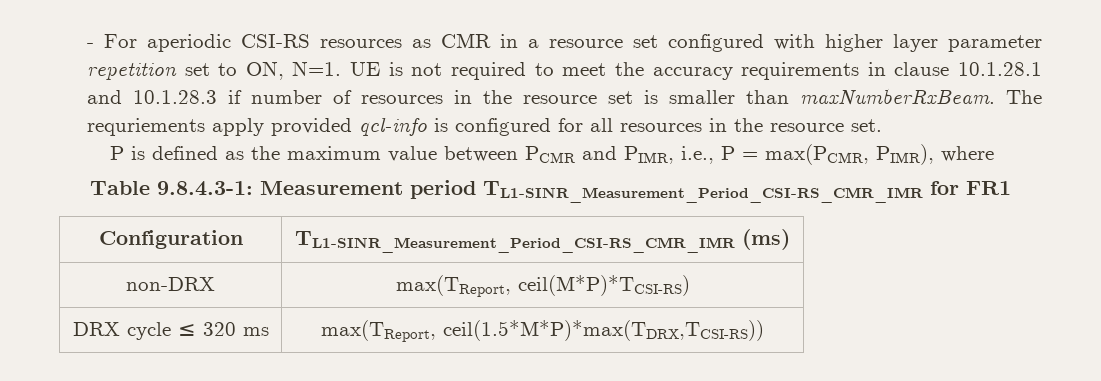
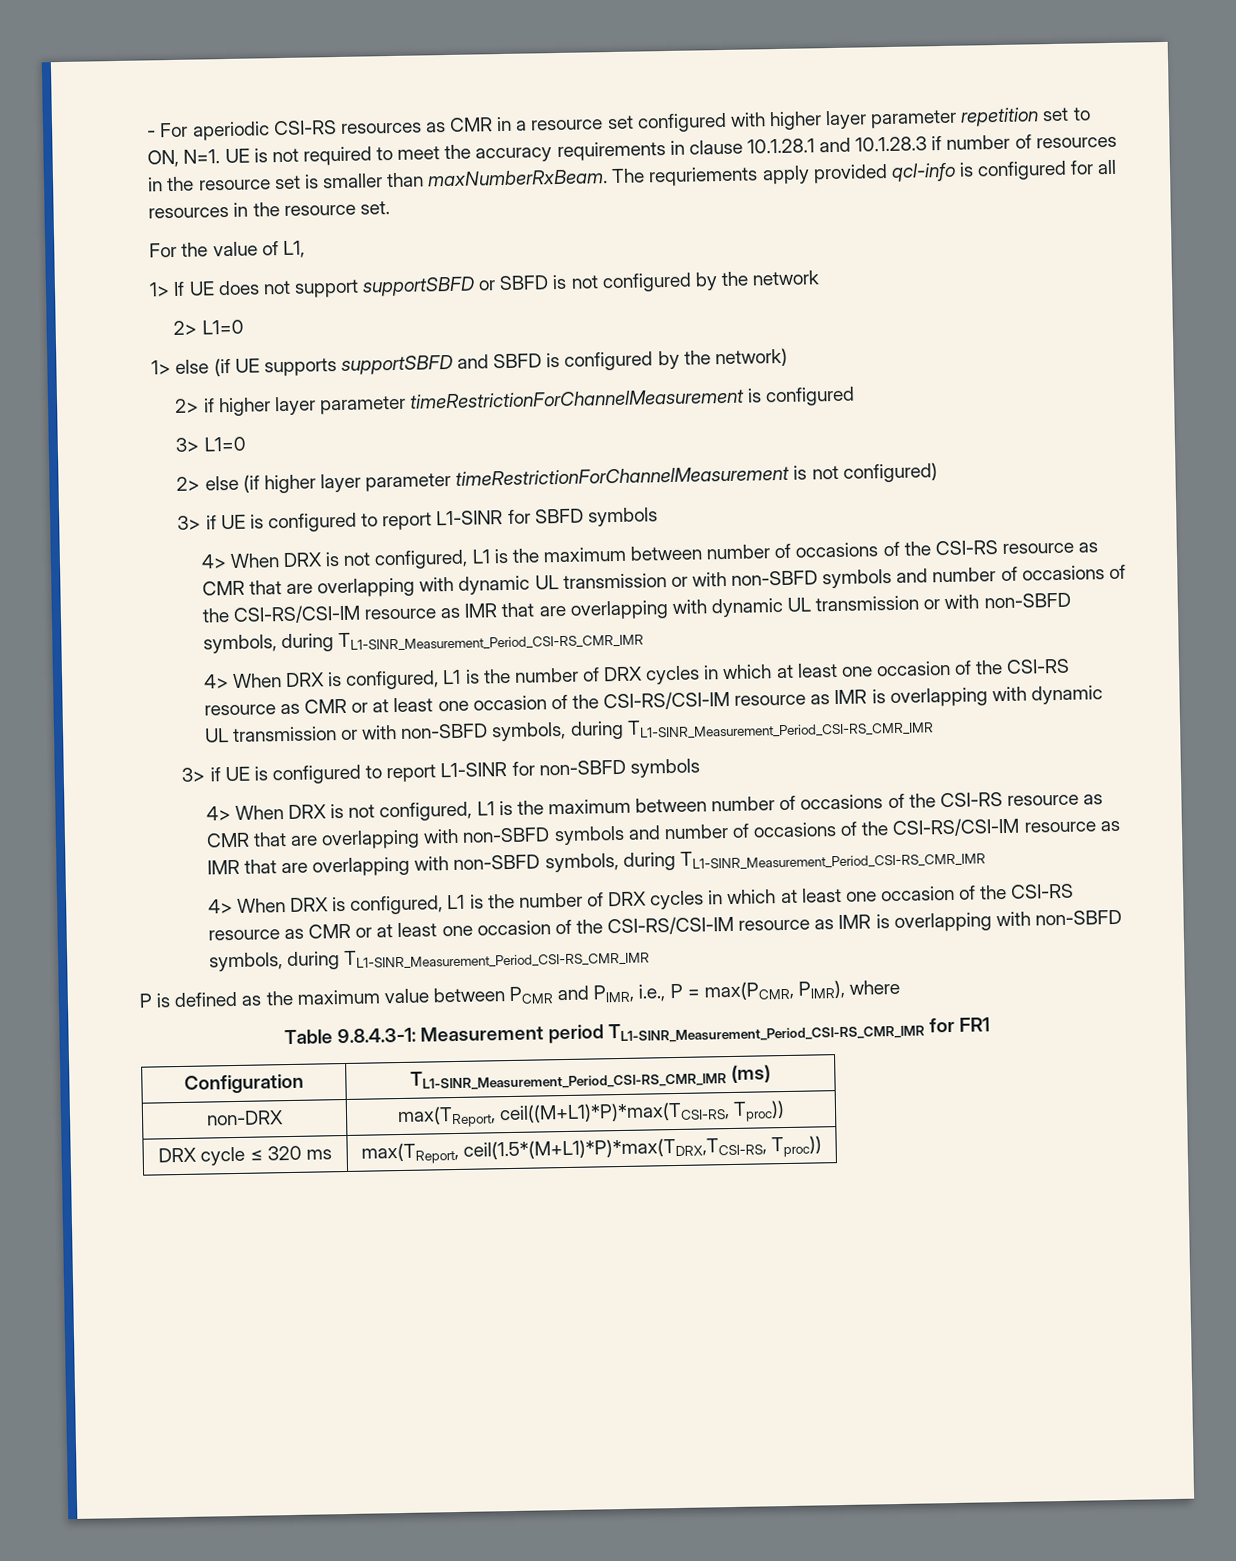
+ For the value of L1,
+ 1> If UE does not support supportSBFD or SBFD is not configured by the network
+ 2> L1=0
+ 1> else (if UE supports supportSBFD and SBFD is configured by the network)
+ 2> if higher layer parameter timeRestrictionForChannelMeasurement is configured
+ 3> L1=0
+ 2> else (if higher layer parameter timeRestrictionForChannelMeasurement is not configured)
+ 3> if UE is configured to report L1-SINR for SBFD symbols
+ 4> When DRX is not configured, L1 is the maximum between number of occasions of the CSI-RS resource as CMR that are overlapping with dynamic UL transmission or with non-SBFD symbols and number of occasions of the CSI-RS/CSI-IM resource as IMR that are overlapping with dynamic UL transmission or with non-SBFD symbols, during TL1-SINR_Measurement_Period_CSI-RS_CMR_IMR
+ 4> When DRX is configured, L1 is the number of DRX cycles in which at least one occasion of the CSI-RS resource as CMR or at least one occasion of the CSI-RS/CSI-IM resource as IMR is overlapping with dynamic UL transmission or with non-SBFD symbols, during TL1-SINR_Measurement_Period_CSI-RS_CMR_IMR
+ 3> if UE is configured to report L1-SINR for non-SBFD symbols
+ 4> When DRX is not configured, L1 is the maximum between number of occasions of the CSI-RS resource as CMR that are overlapping with non-SBFD symbols and number of occasions of the CSI-RS/CSI-IM resource as IMR that are overlapping with non-SBFD symbols, during TL1-SINR_Measurement_Period_CSI-RS_CMR_IMR
+ 4> When DRX is configured, L1 is the number of DRX cycles in which at least one occasion of the CSI-RS resource as CMR or at least one occasion of the CSI-RS/CSI-IM resource as IMR is overlapping with non-SBFD symbols, during TL1-SINR_Measurement_Period_CSI-RS_CMR_IMR
- non-DRX | max(TReport, ceil(M*P)*TCSI-RS)
+ non-DRX | max(TReport, ceil((M+L1)*P)*max(TCSI-RS, Tproc))
- DRX cycle ≤ 320 ms | max(TReport, ceil(1.5*M*P)*max(TDRX,TCSI-RS))
+ DRX cycle ≤ 320 ms | max(TReport, ceil(1.5*(M+L1)*P)*max(TDRX,TCSI-RS, Tproc))

